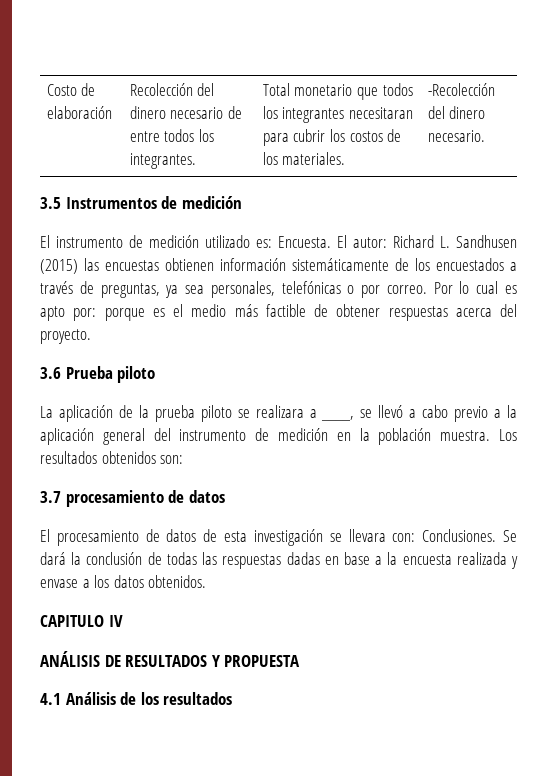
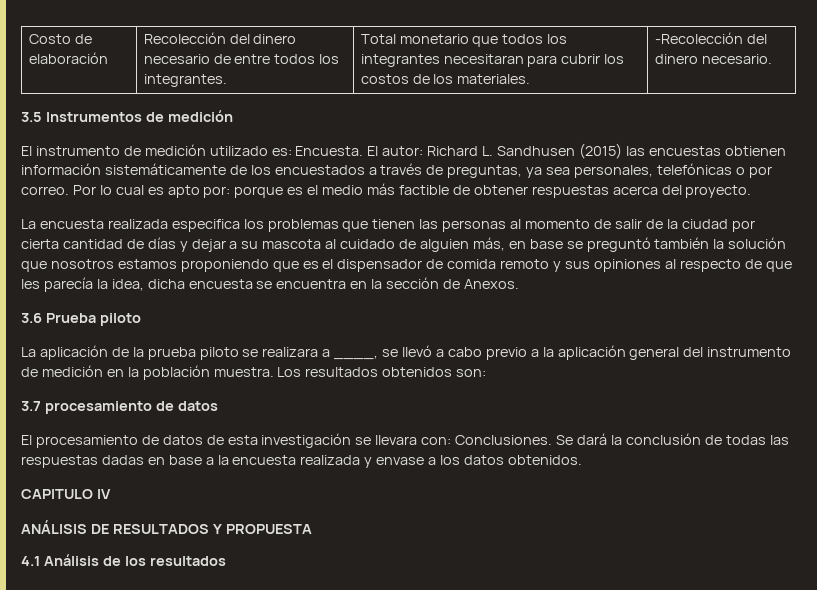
+ La encuesta realizada especifica los problemas que tienen las personas al momento de salir de la ciudad por cierta cantidad de días y dejar a su mascota al cuidado de alguien más, en base se preguntó también la solución que nosotros estamos proponiendo que es el dispensador de comida remoto y sus opiniones al respecto de que les parecía la idea, dicha encuesta se encuentra en la sección de Anexos.

